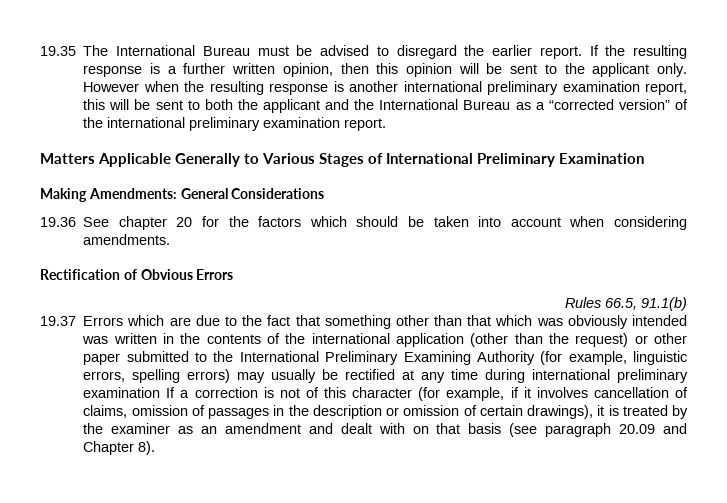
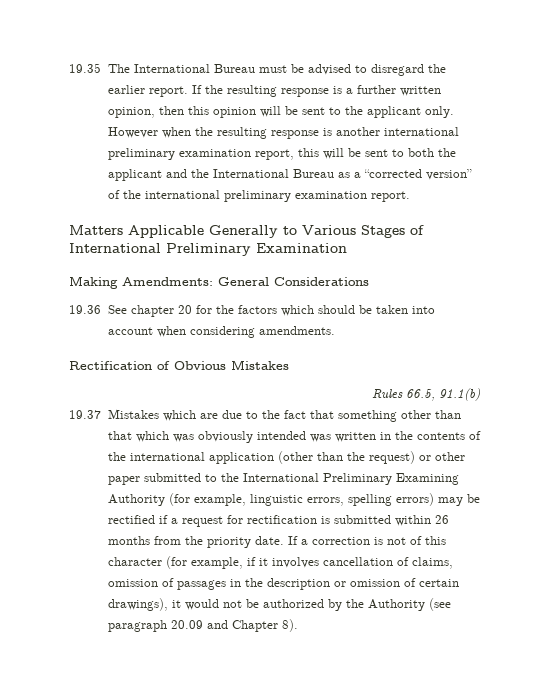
- Rectification of Obvious Errors
+ Rectification of Obvious Mistakes
- 19.37 Errors which are due to the fact that something other than that which was obviously intended was written in the contents of the international application (other than the request) or other paper submitted to the International Preliminary Examining Authority (for example, linguistic errors, spelling errors) may usually be rectified at any time during international preliminary examination If a correction is not of this character (for example, if it involves cancellation of claims, omission of passages in the description or omission of certain drawings), it is treated by the examiner as an amendment and dealt with on that basis (see paragraph 20.09 and Chapter 8).
+ 19.37 Mistakes which are due to the fact that something other than that which was obviously intended was written in the contents of the international application (other than the request) or other paper submitted to the International Preliminary Examining Authority (for example, linguistic errors, spelling errors) may be rectified if a request for rectification is submitted within 26 months from the priority date. If a correction is not of this character (for example, if it involves cancellation of claims, omission of passages in the description or omission of certain drawings), it would not be authorized by the Authority (see paragraph 20.09 and Chapter 8).

